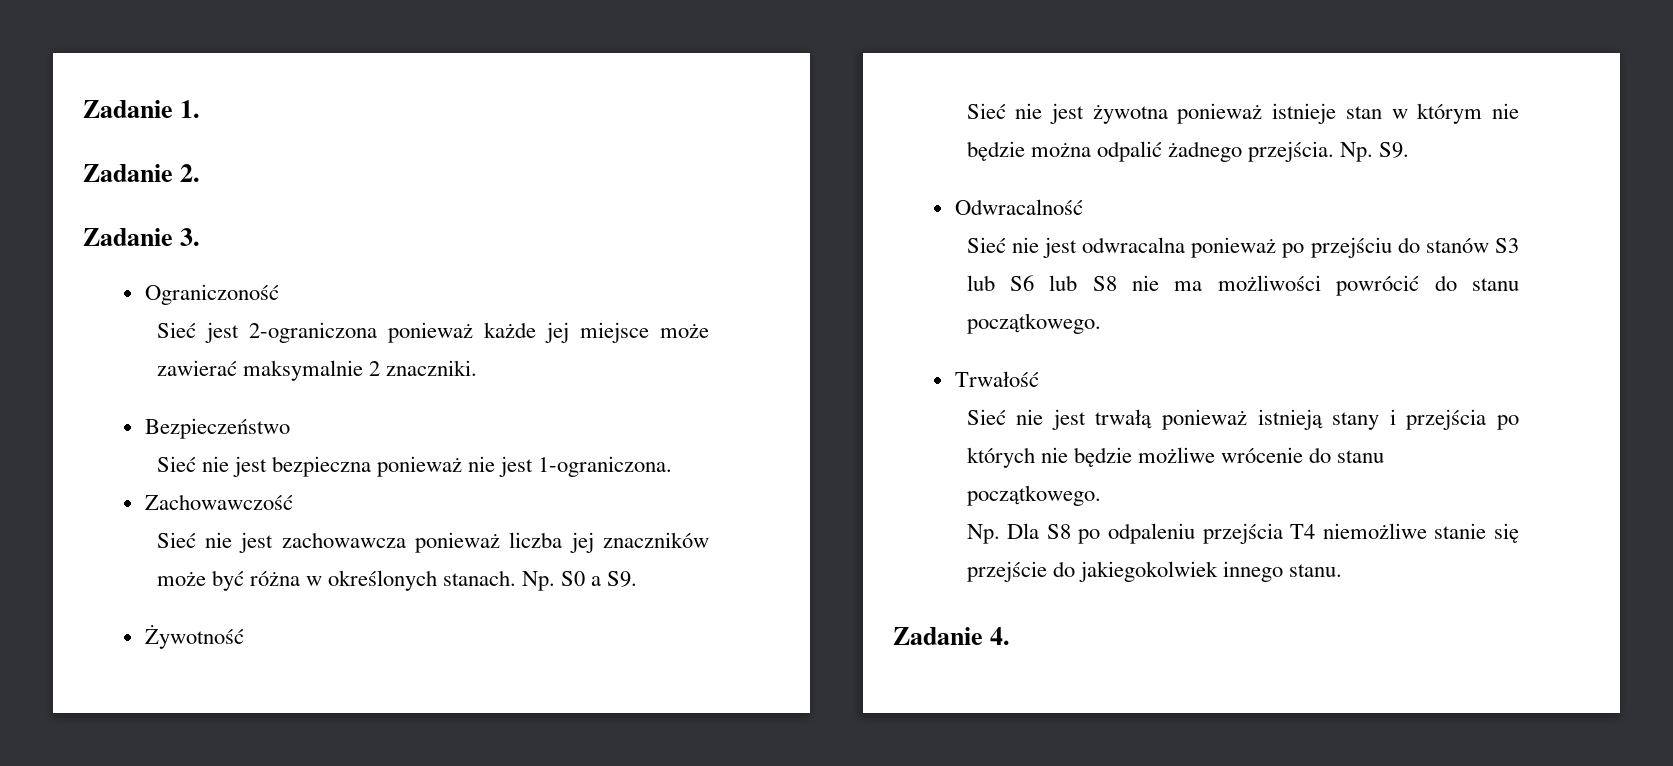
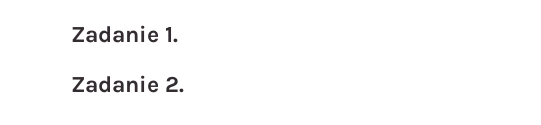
- Zadanie 3.
- Ograniczoność
- Sieć jest 2-ograniczona ponieważ każde jej miejsce może zawierać maksymalnie 2 znaczniki.
- Bezpieczeństwo
- Sieć nie jest bezpieczna ponieważ nie jest 1-ograniczona.
- Zachowawczość
- Sieć nie jest zachowawcza ponieważ liczba jej znaczników może być różna w określonych stanach. Np. S0 a S9.
- Żywotność
- Sieć nie jest żywotna ponieważ istnieje stan w którym nie będzie można odpalić żadnego przejścia. Np. S9.
- Odwracalność
- Sieć nie jest odwracalna ponieważ po przejściu do stanów S3 lub S6 lub S8 nie ma możliwości powrócić do stanu początkowego.
- Trwałość
- Sieć nie jest trwałą ponieważ istnieją stany i przejścia po których nie będzie możliwe wrócenie do stanu początkowego.
- Np. Dla S8 po odpaleniu przejścia T4 niemożliwe stanie się przejście do jakiegokolwiek innego stanu.
- Zadanie 4.

